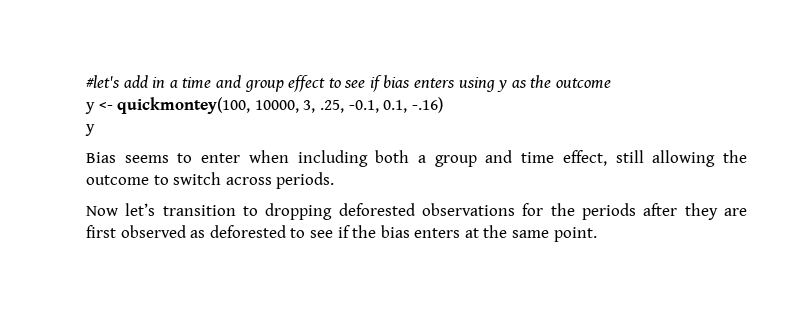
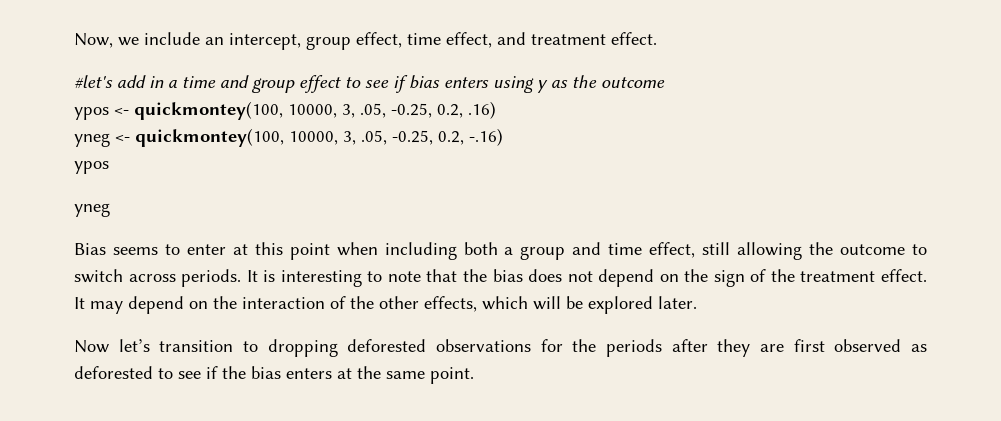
+ Now, we include an intercept, group effect, time effect, and treatment effect.
- y <- quickmontey(100, 10000, 3, .25, -0.1, 0.1, -.16)
- y
+ ypos <- quickmontey(100, 10000, 3, .05, -0.25, 0.2, .16)
+ yneg <- quickmontey(100, 10000, 3, .05, -0.25, 0.2, -.16)
+ ypos
+ yneg
- Bias seems to enter when including both a group and time effect, still allowing the outcome to switch across periods.
+ Bias seems to enter at this point when including both a group and time effect, still allowing the outcome to switch across periods. It is interesting to note that the bias does not depend on the sign of the treatment effect. It may depend on the interaction of the other effects, which will be explored later.

